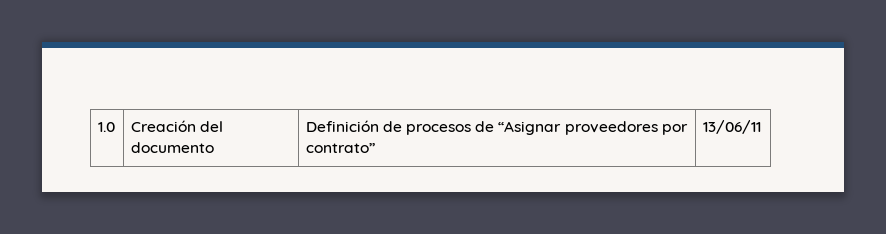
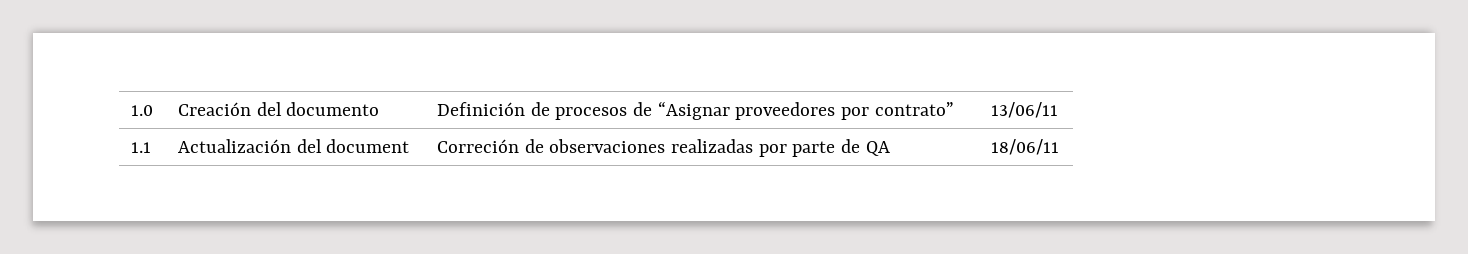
+ 1.1 | Actualización del document | Correción de observaciones realizadas por parte de QA | 18/06/11

